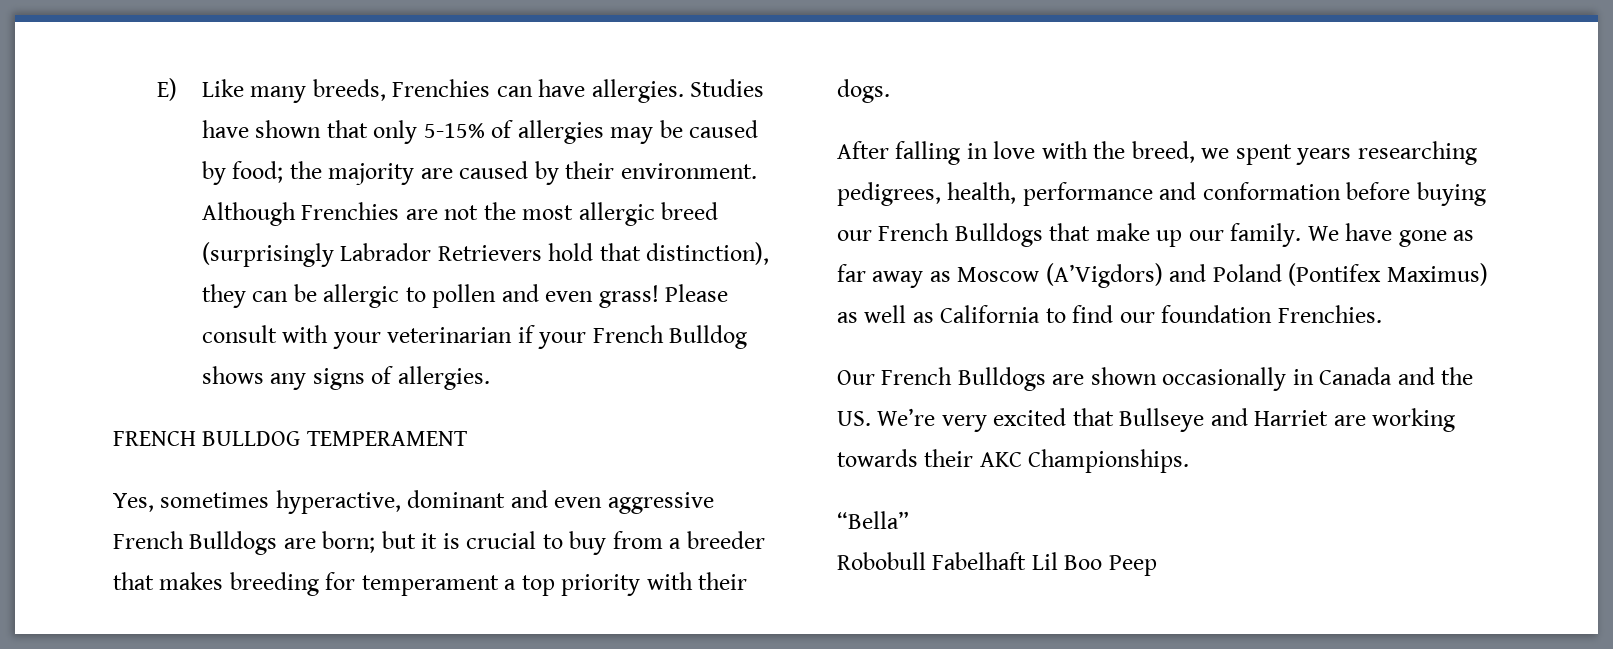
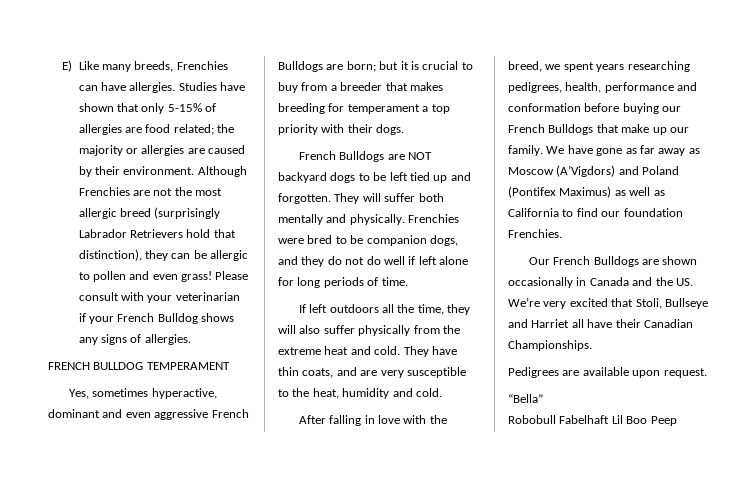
- Studies have shown that only 5-15% of allergies may be caused by food; the majority are caused by their environment.
+ Studies have shown that only 5-15% of allergies are food related; the majority or allergies are caused by their environment.
+ French Bulldogs are NOT backyard dogs to be left tied up and forgotten. They will suffer both mentally and physically. Frenchies were bred to be companion dogs, and they do not do well if left alone for long periods of time.
+ If left outdoors all the time, they will also suffer physically from the extreme heat and cold. They have thin coats, and are very susceptible to the heat, humidity and cold.
- Our French Bulldogs are shown occasionally in Canada and the US. We’re very excited that Bullseye and Harriet are working towards their AKC Championships.
+ Our French Bulldogs are shown occasionally in Canada and the US. We’re very excited that Stoli, Bullseye and Harriet all have their Canadian Championships.
+ Pedigrees are available upon request.

